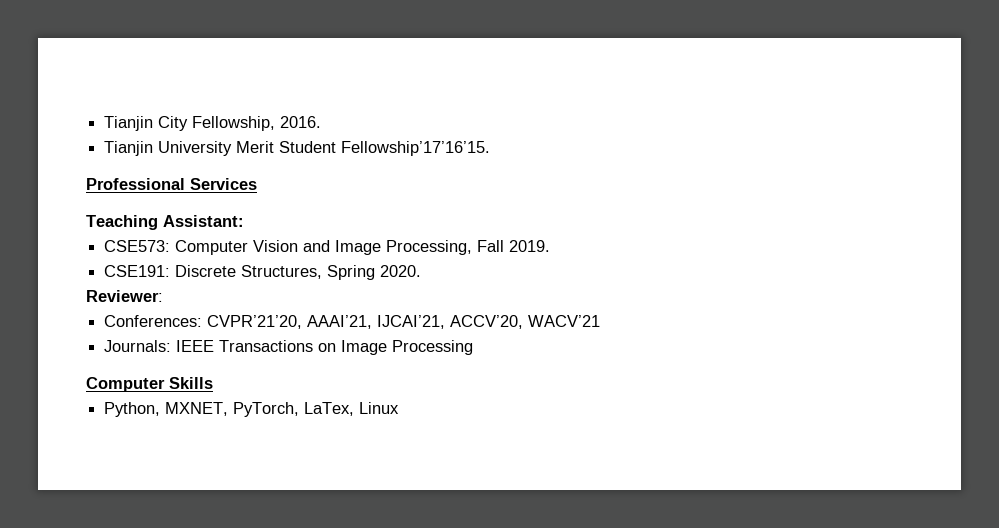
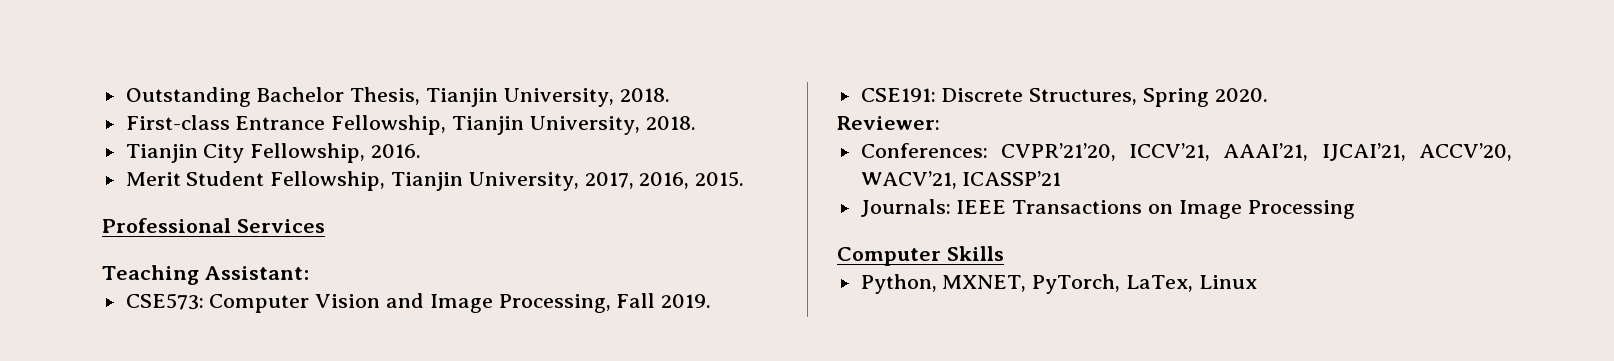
+ Outstanding Bachelor Thesis, Tianjin University, 2018.
+ First-class Entrance Fellowship, Tianjin University, 2018.
  Tianjin City Fellowship, 2016.
- Tianjin University Merit Student Fellowship’17’16’15.
+ Merit Student Fellowship, Tianjin University, 2017, 2016, 2015.
- Conferences: CVPR’21’20, AAAI’21, IJCAI’21, ACCV’20, WACV’21
+ Conferences: CVPR’21’20, ICCV’21, AAAI’21, IJCAI’21, ACCV’20, WACV’21, ICASSP’21

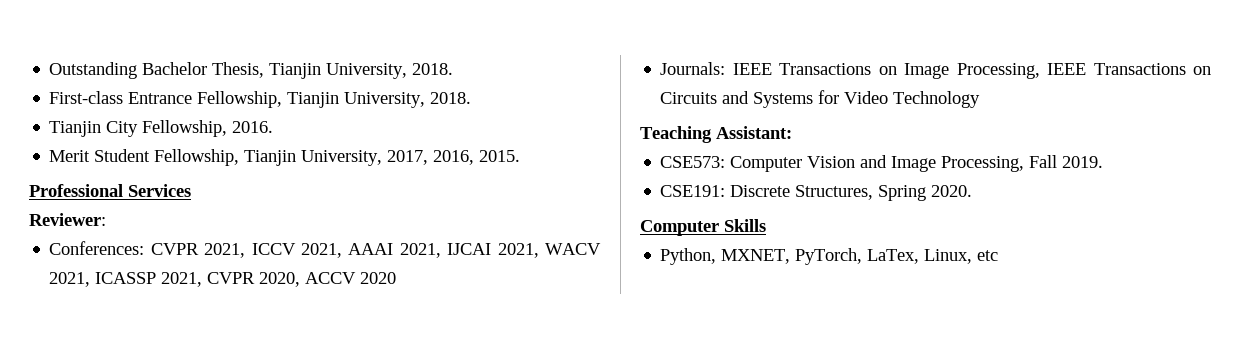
+ Reviewer:
+ Conferences: CVPR 2021, ICCV 2021, AAAI 2021, IJCAI 2021, WACV 2021, ICASSP 2021, CVPR 2020, ACCV 2020
+ Journals: IEEE Transactions on Image Processing, IEEE Transactions on Circuits and Systems for Video Technology
- Reviewer:
- Conferences: CVPR’21’20, ICCV’21, AAAI’21, IJCAI’21, ACCV’20, WACV’21, ICASSP’21
- Journals: IEEE Transactions on Image Processing
- Python, MXNET, PyTorch, LaTex, Linux
+ Python, MXNET, PyTorch, LaTex, Linux, etc

